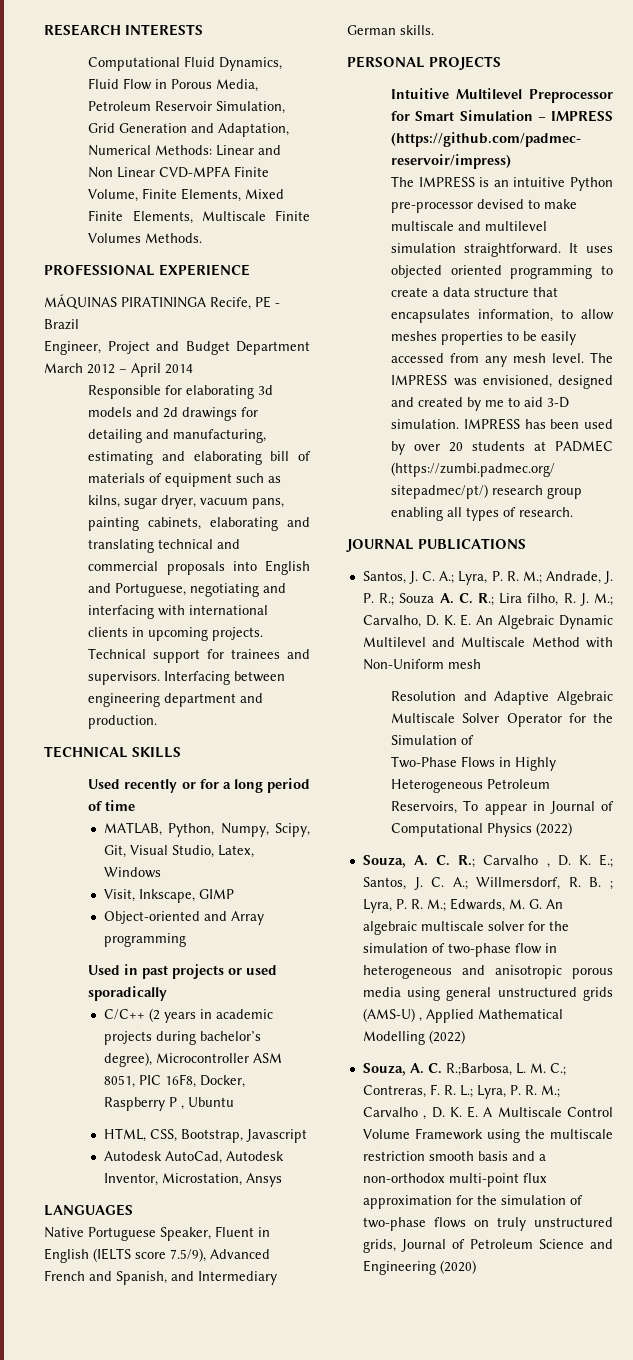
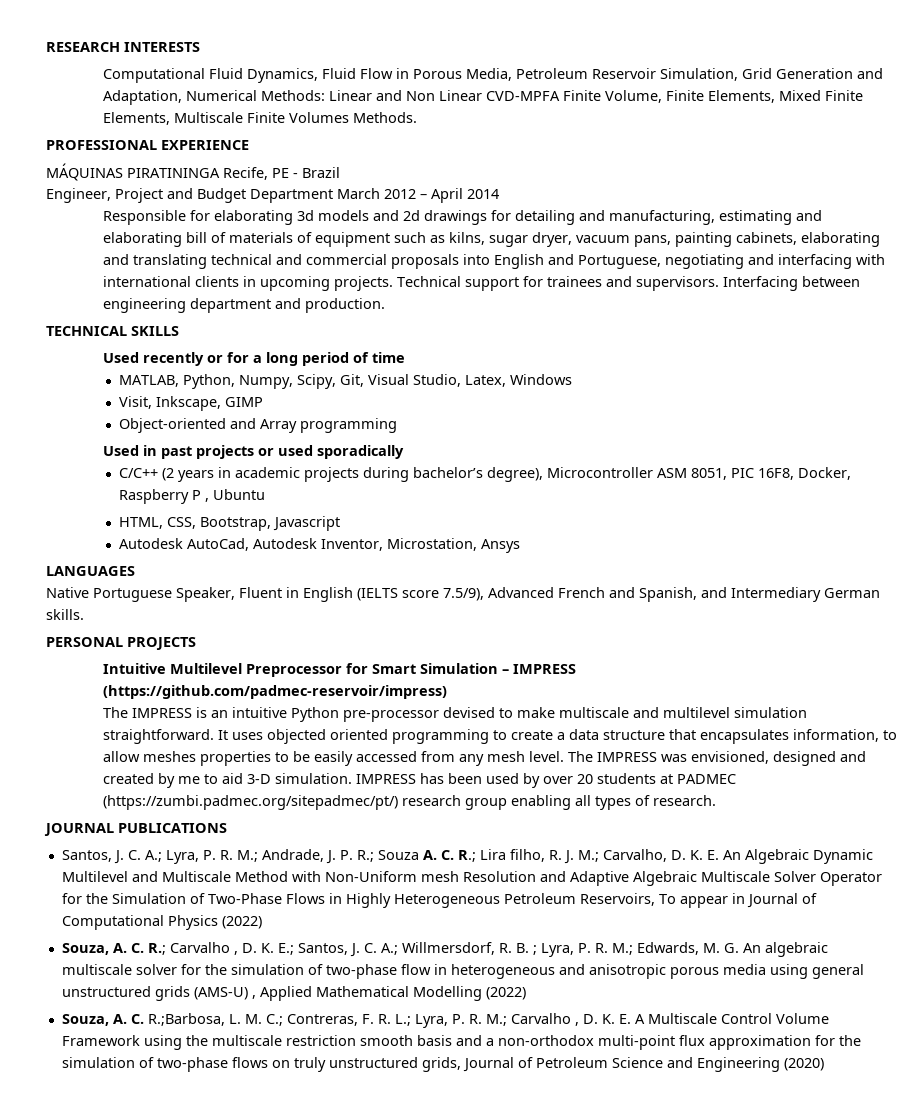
- Carvalho, D. K. E. An Algebraic Dynamic Multilevel and Multiscale Method with Non-Uniform mesh
- Resolution and Adaptive Algebraic Multiscale Solver Operator for the Simulation of
- Two-Phase Flows in Highly Heterogeneous Petroleum Reservoirs, To appear in Journal of Computational Physics (2022)
+ Carvalho, D. K. E. An Algebraic Dynamic Multilevel and Multiscale Method with Non-Uniform mesh Resolution and Adaptive Algebraic Multiscale Solver Operator for the Simulation of Two-Phase Flows in Highly Heterogeneous Petroleum Reservoirs, To appear in Journal of Computational Physics (2022)

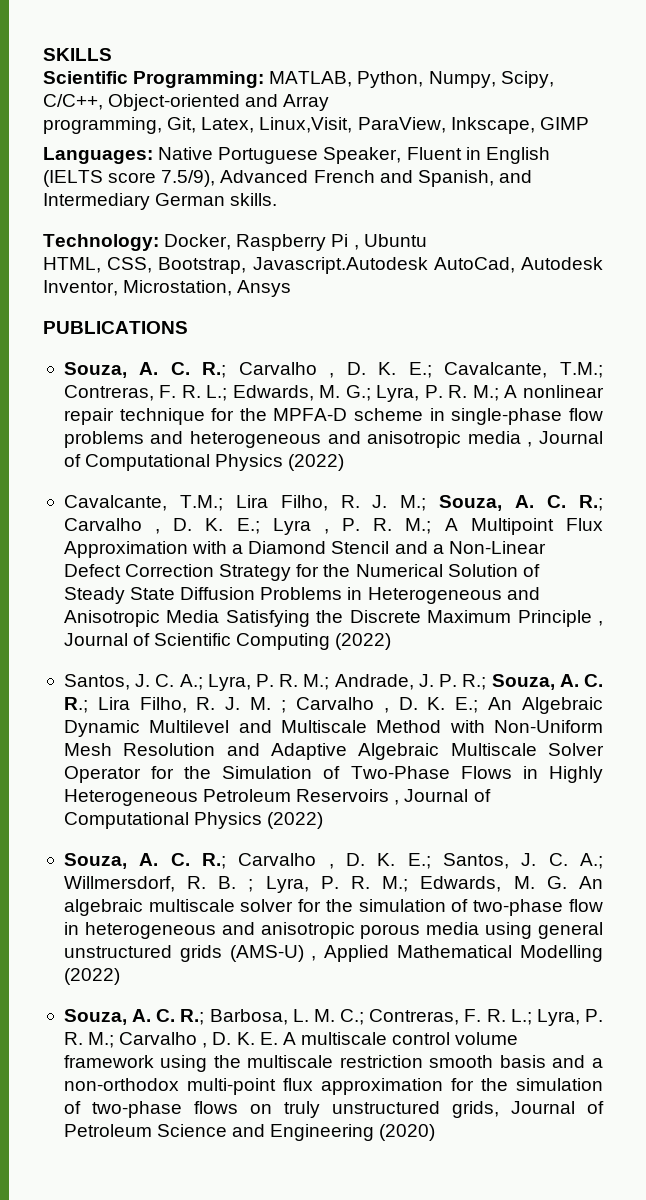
- RESEARCH INTERESTS
- Computational Fluid Dynamics, Fluid Flow in Porous Media, Petroleum Reservoir Simulation, Grid Generation and Adaptation, Numerical Methods: Linear and Non Linear CVD-MPFA Finite Volume, Finite Elements, Mixed Finite Elements, Multiscale Finite Volumes Methods.
- PROFESSIONAL EXPERIENCE
- MÁQUINAS PIRATININGA Recife, PE - Brazil
- Engineer, Project and Budget Department March 2012 – April 2014
- Responsible for elaborating 3d models and 2d drawings for detailing and manufacturing, estimating and elaborating bill of materials of equipment such as kilns, sugar dryer, vacuum pans, painting cabinets, elaborating and translating technical and commercial proposals into English and Portuguese, negotiating and interfacing with international clients in upcoming projects. Technical support for trainees and supervisors. Interfacing between engineering department and production.
- TECHNICAL SKILLS
- Used recently or for a long period of time
- MATLAB, Python, Numpy, Scipy, Git, Visual Studio, Latex, Windows
- Visit, Inkscape, GIMP
- Object-oriented and Array programming
- Used in past projects or used sporadically
- C/C++ (2 years in academic projects during bachelor’s degree), Microcontroller ASM 8051, PIC 16F8, Docker, Raspberry P , Ubuntu
- HTML, CSS, Bootstrap, Javascript
- Autodesk AutoCad, Autodesk Inventor, Microstation, Ansys
- LANGUAGES
- Native Portuguese Speaker, Fluent in English (IELTS score 7.5/9), Advanced French and Spanish, and Intermediary German skills.
+ SKILLS
+ Scientific Programming: MATLAB, Python, Numpy, Scipy, C/C++, Object-oriented and Array
+ programming, Git, Latex, Linux,Visit, ParaView, Inkscape, GIMP
+ Languages: Native Portuguese Speaker, Fluent in English (IELTS score 7.5/9), Advanced French and Spanish, and Intermediary German skills.
- PERSONAL PROJECTS
- Intuitive Multilevel Preprocessor for Smart Simulation – IMPRESS (https://github.com/padmec-reservoir/impress)
- The IMPRESS is an intuitive Python pre-processor devised to make multiscale and multilevel simulation straightforward. It uses objected oriented programming to create a data structure that encapsulates information, to allow meshes properties to be easily accessed from any mesh level. The IMPRESS was envisioned, designed and created by me to aid 3-D simulation. IMPRESS has been used by over 20 students at PADMEC (https://zumbi.padmec.org/sitepadmec/pt/) research group enabling all types of research.
- JOURNAL PUBLICATIONS
+ Technology: Docker, Raspberry Pi , Ubuntu
+ HTML, CSS, Bootstrap, Javascript.Autodesk AutoCad, Autodesk Inventor, Microstation, Ansys
+ PUBLICATIONS
+ Souza, A. C. R.; Carvalho , D. K. E.; Cavalcante, T.M.; Contreras, F. R. L.; Edwards, M. G.; Lyra, P. R. M.; A nonlinear repair technique for the MPFA-D scheme in single-phase flow problems and heterogeneous and anisotropic media , Journal of Computational Physics (2022)
+ Cavalcante, T.M.; Lira Filho, R. J. M.; Souza, A. C. R.; Carvalho , D. K. E.; Lyra , P. R. M.; A Multipoint Flux Approximation with a Diamond Stencil and a Non-Linear Defect Correction Strategy for the Numerical Solution of Steady State Diffusion Problems in Heterogeneous and Anisotropic Media Satisfying the Discrete Maximum Principle , Journal of Scientific Computing (2022)
- Santos, J. C. A.; Lyra, P. R. M.; Andrade, J. P. R.; Souza A. C. R.; Lira filho, R. J. M.; Carvalho, D. K. E. An Algebraic Dynamic Multilevel and Multiscale Method with Non-Uniform mesh Resolution and Adaptive Algebraic Multiscale Solver Operator for the Simulation of Two-Phase Flows in Highly Heterogeneous Petroleum Reservoirs, To appear in Journal of Computational Physics (2022)
+ Santos, J. C. A.; Lyra, P. R. M.; Andrade, J. P. R.; Souza, A. C. R.; Lira Filho, R. J. M. ; Carvalho , D. K. E.; An Algebraic Dynamic Multilevel and Multiscale Method with Non-Uniform Mesh Resolution and Adaptive Algebraic Multiscale Solver Operator for the Simulation of Two-Phase Flows in Highly Heterogeneous Petroleum Reservoirs , Journal of Computational Physics (2022)
- Souza, A. C. R.;Barbosa, L. M. C.; Contreras, F. R. L.; Lyra, P. R. M.; Carvalho , D. K. E. A Multiscale Control Volume Framework using the multiscale restriction smooth basis and a non-orthodox multi-point flux approximation for the simulation of two-phase flows on truly unstructured grids, Journal of Petroleum Science and Engineering (2020)
+ Souza, A. C. R.; Barbosa, L. M. C.; Contreras, F. R. L.; Lyra, P. R. M.; Carvalho , D. K. E. A multiscale control volume framework using the multiscale restriction smooth basis and a non-orthodox multi-point flux approximation for the simulation of two-phase flows on truly unstructured grids, Journal of Petroleum Science and Engineering (2020)

